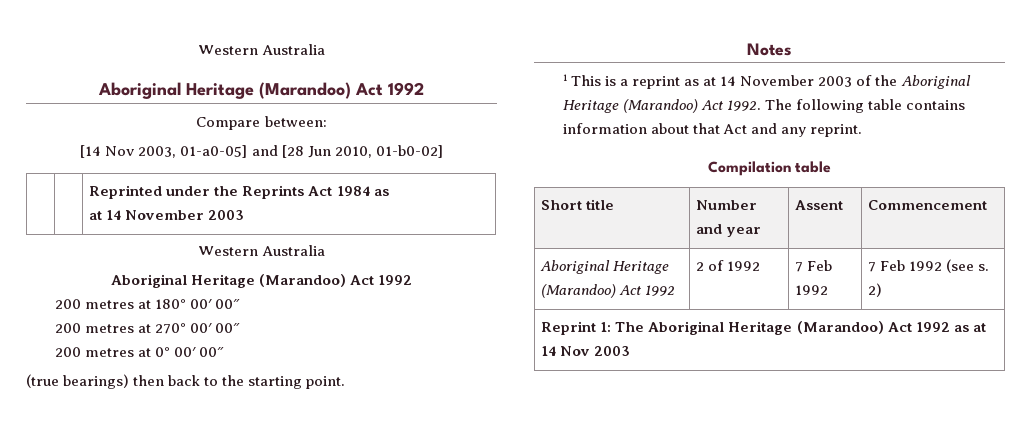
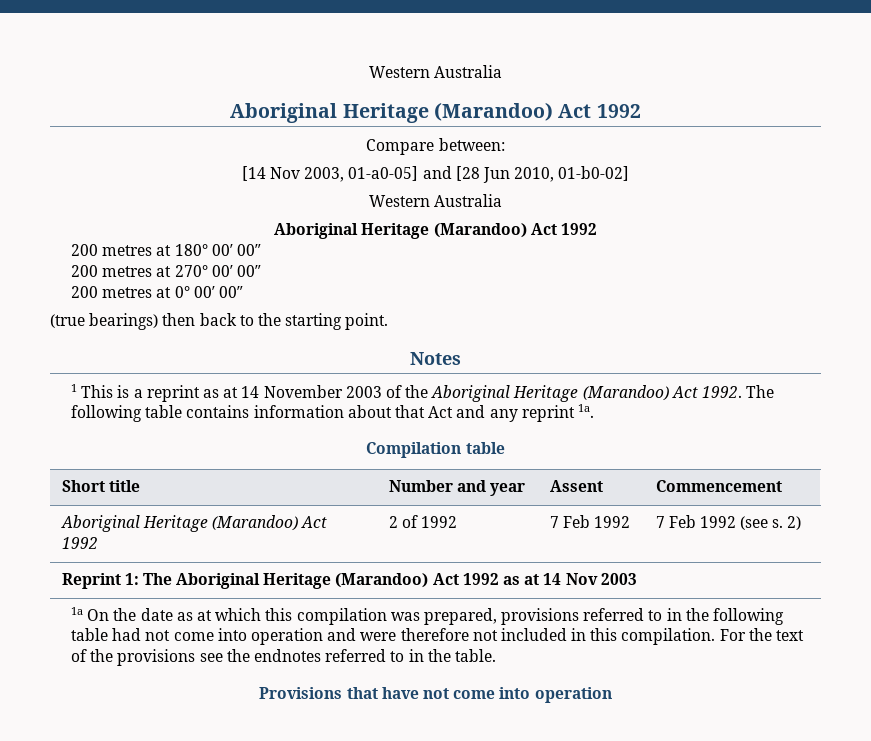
- | | Reprinted under the Reprints Act 1984 as
- at 14 November 2003
- The following table contains information about that Act and any reprint.
+ The following table contains information about that Act and any reprint 1a.
+ 1a On the date as at which this compilation was prepared, provisions referred to in the following table had not come into operation and were therefore not included in this compilation. For the text of the provisions see the endnotes referred to in the table.
+ Provisions that have not come into operation

